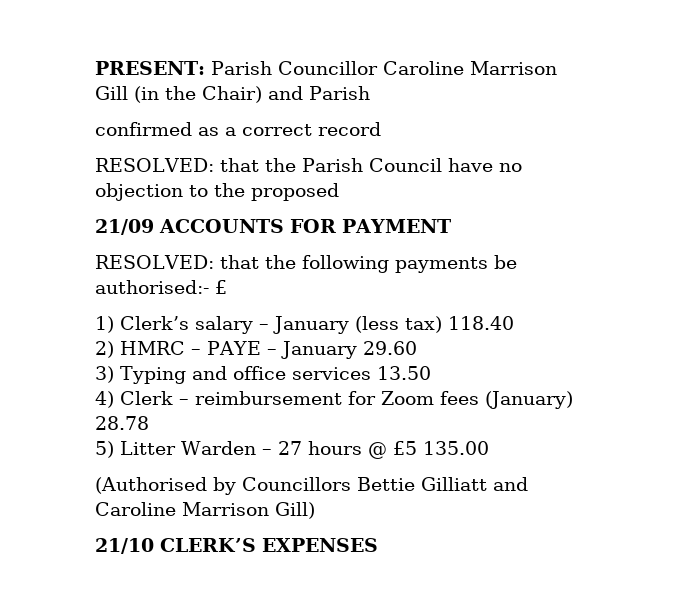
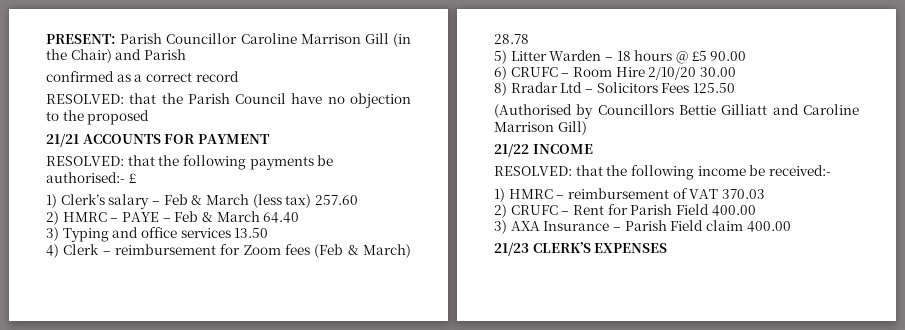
- 21/09 ACCOUNTS FOR PAYMENT
+ 21/21 ACCOUNTS FOR PAYMENT
- 1) Clerk’s salary – January (less tax) 118.40
+ 1) Clerk’s salary – Feb & March (less tax) 257.60
- 2) HMRC – PAYE – January 29.60
+ 2) HMRC – PAYE – Feb & March 64.40
- 4) Clerk – reimbursement for Zoom fees (January) 28.78
+ 4) Clerk – reimbursement for Zoom fees (Feb & March) 28.78
- 5) Litter Warden – 27 hours @ £5 135.00
+ 5) Litter Warden – 18 hours @ £5 90.00
+ 6) CRUFC – Room Hire 2/10/20 30.00
+ 8) Rradar Ltd – Solicitors Fees 125.50
- 21/10 CLERK’S EXPENSES
+ 21/22 INCOME
+ RESOLVED: that the following income be received:-
+ 1) HMRC – reimbursement of VAT 370.03
+ 2) CRUFC – Rent for Parish Field 400.00
+ 3) AXA Insurance – Parish Field claim 400.00
+ 21/23 CLERK’S EXPENSES

